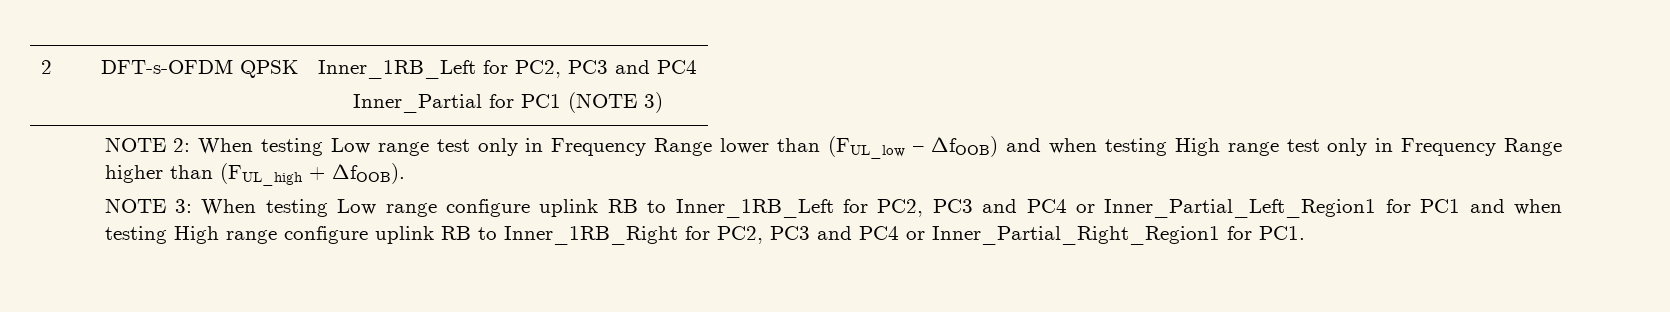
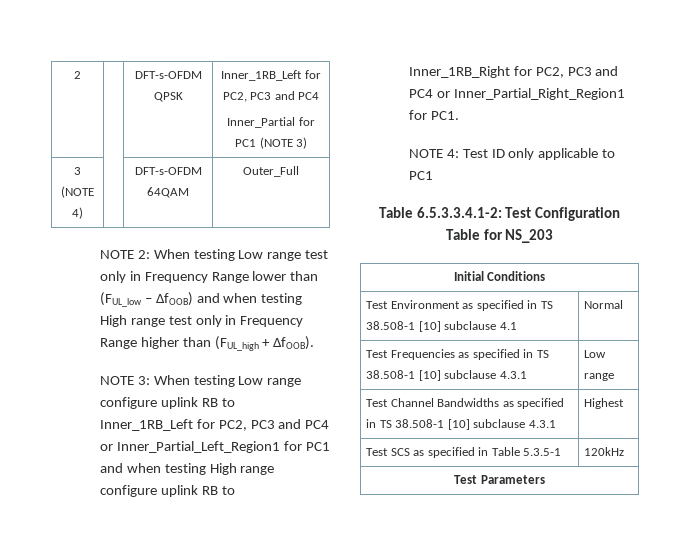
+ 3 (NOTE 4) | | DFT-s-OFDM 64QAM | Outer_Full
+ NOTE 4: Test ID only applicable to PC1
+ Table 6.5.3.3.4.1-2: Test Configuration Table for NS_203
+ Initial Conditions
+ Test Environment as specified in TS 38.508-1 [10] subclause 4.1 | Normal
+ Test Frequencies as specified in TS 38.508-1 [10] subclause 4.3.1 | Low range
+ Test Channel Bandwidths as specified in TS 38.508-1 [10] subclause 4.3.1 | Highest
+ Test SCS as specified in Table 5.3.5-1 | 120kHz
+ Test Parameters

